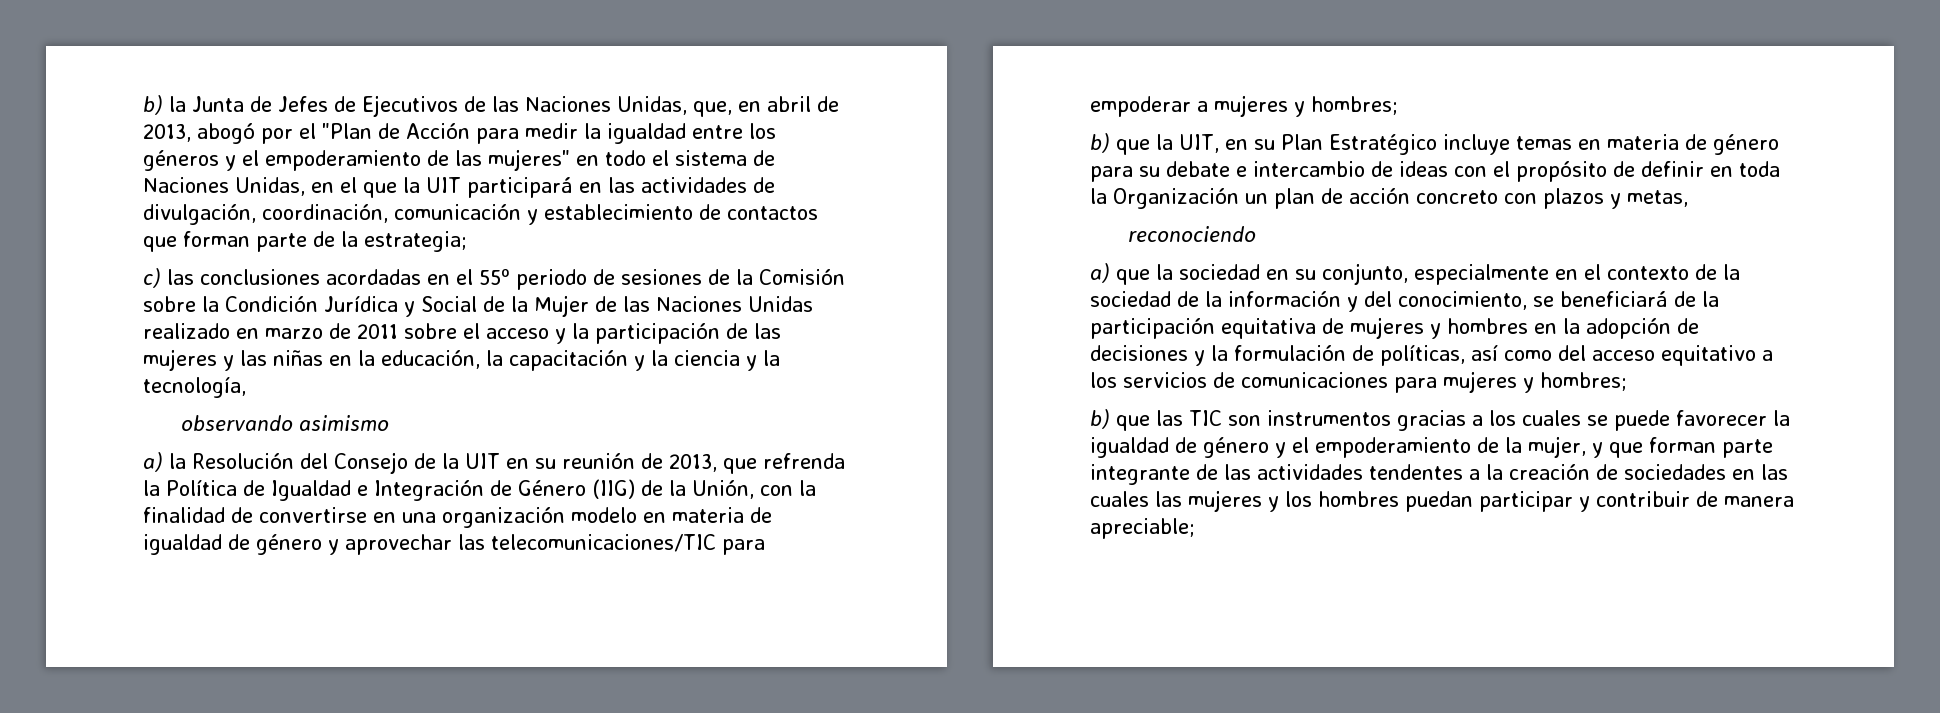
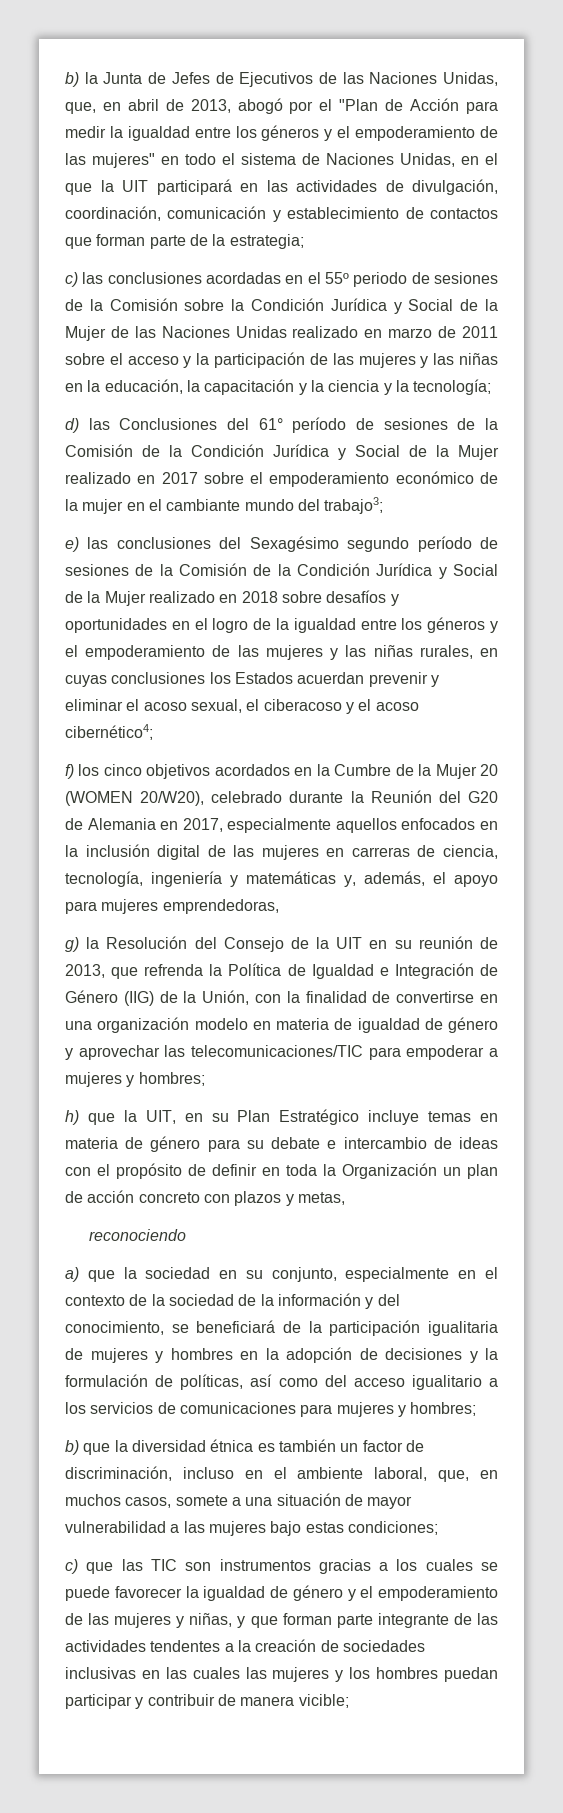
- c) las conclusiones acordadas en el 55º periodo de sesiones de la Comisión sobre la Condición Jurídica y Social de la Mujer de las Naciones Unidas realizado en marzo de 2011 sobre el acceso y la participación de las mujeres y las niñas en la educación, la capacitación y la ciencia y la tecnología,
- observando asimismo
- a) la Resolución del Consejo de la UIT en su reunión de 2013, que refrenda la Política de Igualdad e Integración de Género (IIG) de la Unión, con la finalidad de convertirse en una organización modelo en materia de igualdad de género y aprovechar las telecomunicaciones/TIC para empoderar a mujeres y hombres;
+ c) las conclusiones acordadas en el 55º periodo de sesiones de la Comisión sobre la Condición Jurídica y Social de la Mujer de las Naciones Unidas realizado en marzo de 2011 sobre el acceso y la participación de las mujeres y las niñas en la educación, la capacitación y la ciencia y la tecnología;
+ d) las Conclusiones del 61° período de sesiones de la Comisión de la Condición Jurídica y Social de la Mujer realizado en 2017 sobre el empoderamiento económico de la mujer en el cambiante mundo del trabajo3;
+ e) las conclusiones del Sexagésimo segundo período de sesiones de la Comisión de la Condición Jurídica y Social de la Mujer realizado en 2018 sobre desafíos y oportunidades en el logro de la igualdad entre los géneros y el empoderamiento de las mujeres y las niñas rurales, en cuyas conclusiones los Estados acuerdan prevenir y eliminar el acoso sexual, el ciberacoso y el acoso cibernético4;
+ f) los cinco objetivos acordados en la Cumbre de la Mujer 20 (WOMEN 20/W20), celebrado durante la Reunión del G20 de Alemania en 2017, especialmente aquellos enfocados en la inclusión digital de las mujeres en carreras de ciencia, tecnología, ingeniería y matemáticas y, además, el apoyo para mujeres emprendedoras,
+ g) la Resolución del Consejo de la UIT en su reunión de 2013, que refrenda la Política de Igualdad e Integración de Género (IIG) de la Unión, con la finalidad de convertirse en una organización modelo en materia de igualdad de género y aprovechar las telecomunicaciones/TIC para empoderar a mujeres y hombres;
- b) que la UIT, en su Plan Estratégico incluye temas en materia de género para su debate e intercambio de ideas con el propósito de definir en toda la Organización un plan de acción concreto con plazos y metas,
+ h) que la UIT, en su Plan Estratégico incluye temas en materia de género para su debate e intercambio de ideas con el propósito de definir en toda la Organización un plan de acción concreto con plazos y metas,
- a) que la sociedad en su conjunto, especialmente en el contexto de la sociedad de la información y del conocimiento, se beneficiará de la participación equitativa de mujeres y hombres en la adopción de decisiones y la formulación de políticas, así como del acceso equitativo a los servicios de comunicaciones para mujeres y hombres;
+ a) que la sociedad en su conjunto, especialmente en el contexto de la sociedad de la información y del conocimiento, se beneficiará de la participación igualitaria de mujeres y hombres en la adopción de decisiones y la formulación de políticas, así como del acceso igualitario a los servicios de comunicaciones para mujeres y hombres;
- b) que las TIC son instrumentos gracias a los cuales se puede favorecer la igualdad de género y el empoderamiento de la mujer, y que forman parte integrante de las actividades tendentes a la creación de sociedades en las cuales las mujeres y los hombres puedan participar y contribuir de manera apreciable;
+ b) que la diversidad étnica es también un factor de discriminación, incluso en el ambiente laboral, que, en muchos casos, somete a una situación de mayor vulnerabilidad a las mujeres bajo estas condiciones;
+ c) que las TIC son instrumentos gracias a los cuales se puede favorecer la igualdad de género y el empoderamiento de las mujeres y niñas, y que forman parte integrante de las actividades tendentes a la creación de sociedades inclusivas en las cuales las mujeres y los hombres puedan participar y contribuir de manera vicible;

